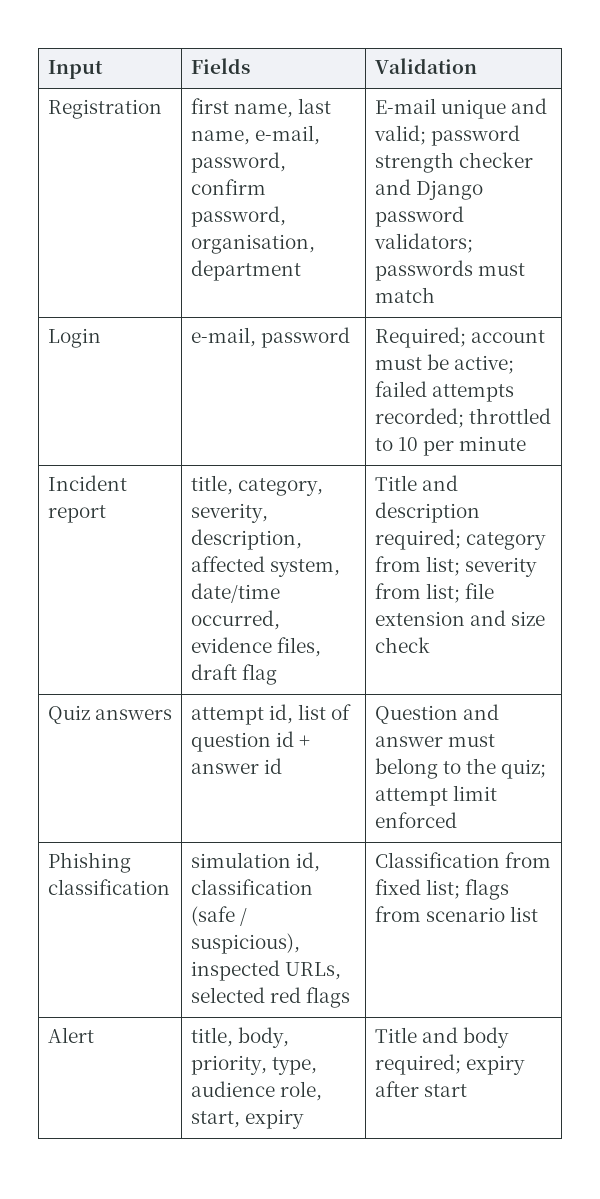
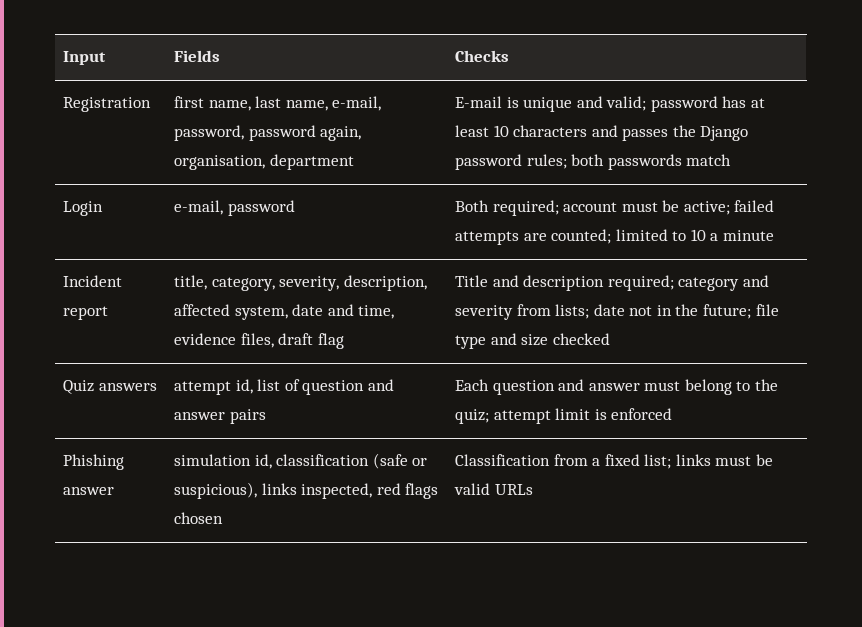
- Input | Fields | Validation
+ Input | Fields | Checks
- Registration | first name, last name, e-mail, password, confirm password, organisation, department | E-mail unique and valid; password strength checker and Django password validators; passwords must match
+ Registration | first name, last name, e-mail, password, password again, organisation, department | E-mail is unique and valid; password has at least 10 characters and passes the Django password rules; both passwords match
- Login | e-mail, password | Required; account must be active; failed attempts recorded; throttled to 10 per minute
+ Login | e-mail, password | Both required; account must be active; failed attempts are counted; limited to 10 a minute
- Incident report | title, category, severity, description, affected system, date/time occurred, evidence files, draft flag | Title and description required; category from list; severity from list; file extension and size check
+ Incident report | title, category, severity, description, affected system, date and time, evidence files, draft flag | Title and description required; category and severity from lists; date not in the future; file type and size checked
- Quiz answers | attempt id, list of question id + answer id | Question and answer must belong to the quiz; attempt limit enforced
+ Quiz answers | attempt id, list of question and answer pairs | Each question and answer must belong to the quiz; attempt limit is enforced
- Phishing classification | simulation id, classification (safe / suspicious), inspected URLs, selected red flags | Classification from fixed list; flags from scenario list
- Alert | title, body, priority, type, audience role, start, expiry | Title and body required; expiry after start
+ Phishing answer | simulation id, classification (safe or suspicious), links inspected, red flags chosen | Classification from a fixed list; links must be valid URLs

